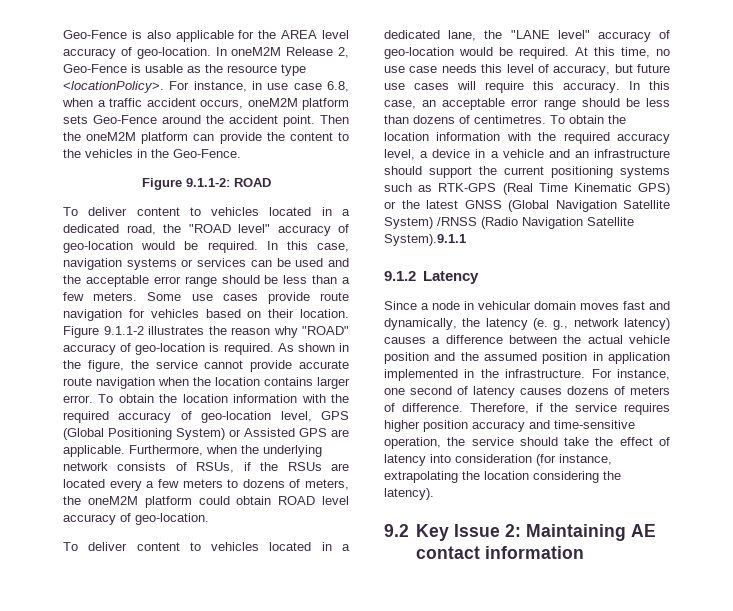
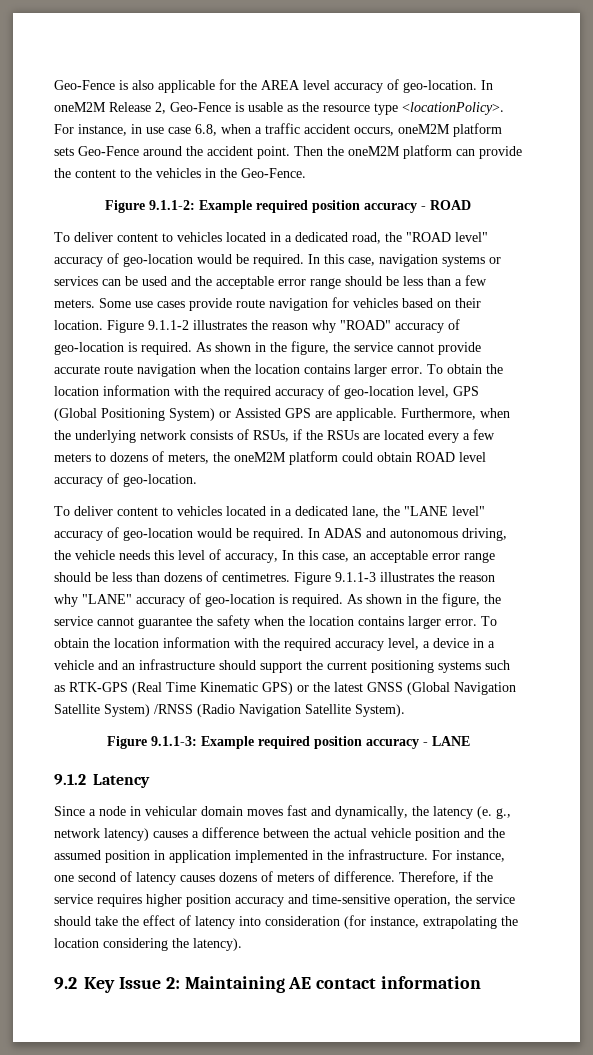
- Figure 9.1.1-2: ROAD
+ Figure 9.1.1-2: Example required position accuracy - ROAD
- At this time, no use case needs this level of accuracy, but future use cases will require this accuracy. In this case, an acceptable error range should be less than dozens of centimetres.
+ In ADAS and autonomous driving, the vehicle needs this level of accuracy, In this case, an acceptable error range should be less than dozens of centimetres.
+ Figure 9.1.1-3 illustrates the reason why "LANE" accuracy of geo-location is required. As shown in the figure, the service cannot guarantee the safety when the location contains larger error.
- To obtain the location information with the required accuracy level, a device in a vehicle and an infrastructure should support the current positioning systems such as RTK-GPS (Real Time Kinematic GPS) or the latest GNSS (Global Navigation Satellite System) /RNSS (Radio Navigation Satellite System).9.1.1
+ To obtain the location information with the required accuracy level, a device in a vehicle and an infrastructure should support the current positioning systems such as RTK-GPS (Real Time Kinematic GPS) or the latest GNSS (Global Navigation Satellite System) /RNSS (Radio Navigation Satellite System).
+ Figure 9.1.1-3: Example required position accuracy - LANE

